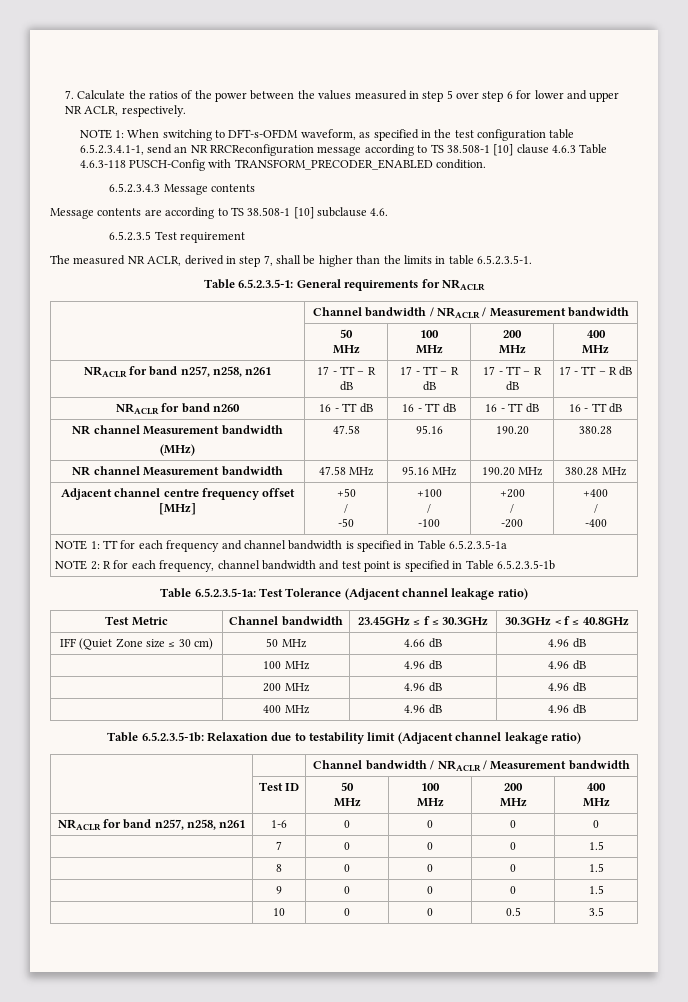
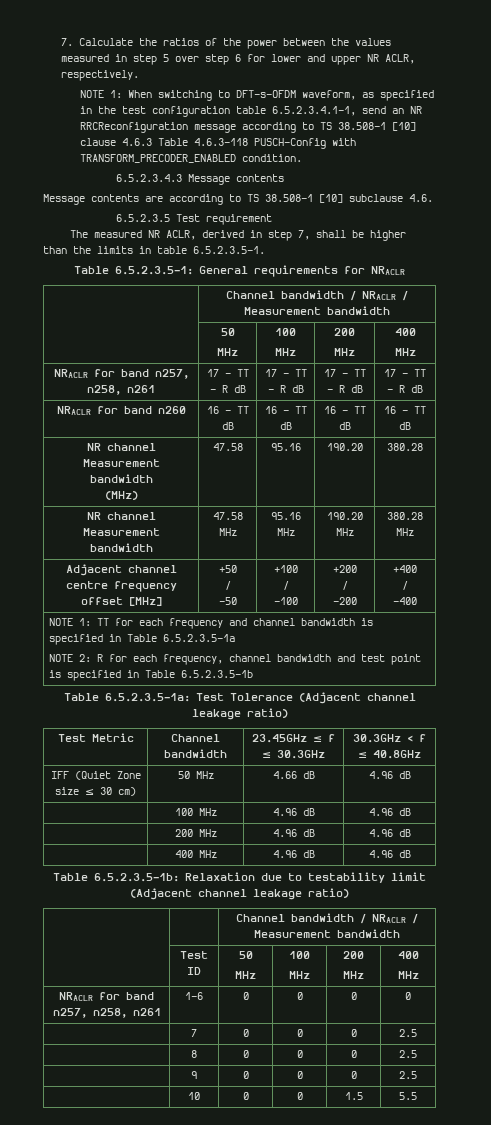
- | 7 | 0 | 0 | 0 | 1.5
+ | 7 | 0 | 0 | 0 | 2.5
- | 8 | 0 | 0 | 0 | 1.5
+ | 8 | 0 | 0 | 0 | 2.5
- | 9 | 0 | 0 | 0 | 1.5
+ | 9 | 0 | 0 | 0 | 2.5
- | 10 | 0 | 0 | 0.5 | 3.5
+ | 10 | 0 | 0 | 1.5 | 5.5

